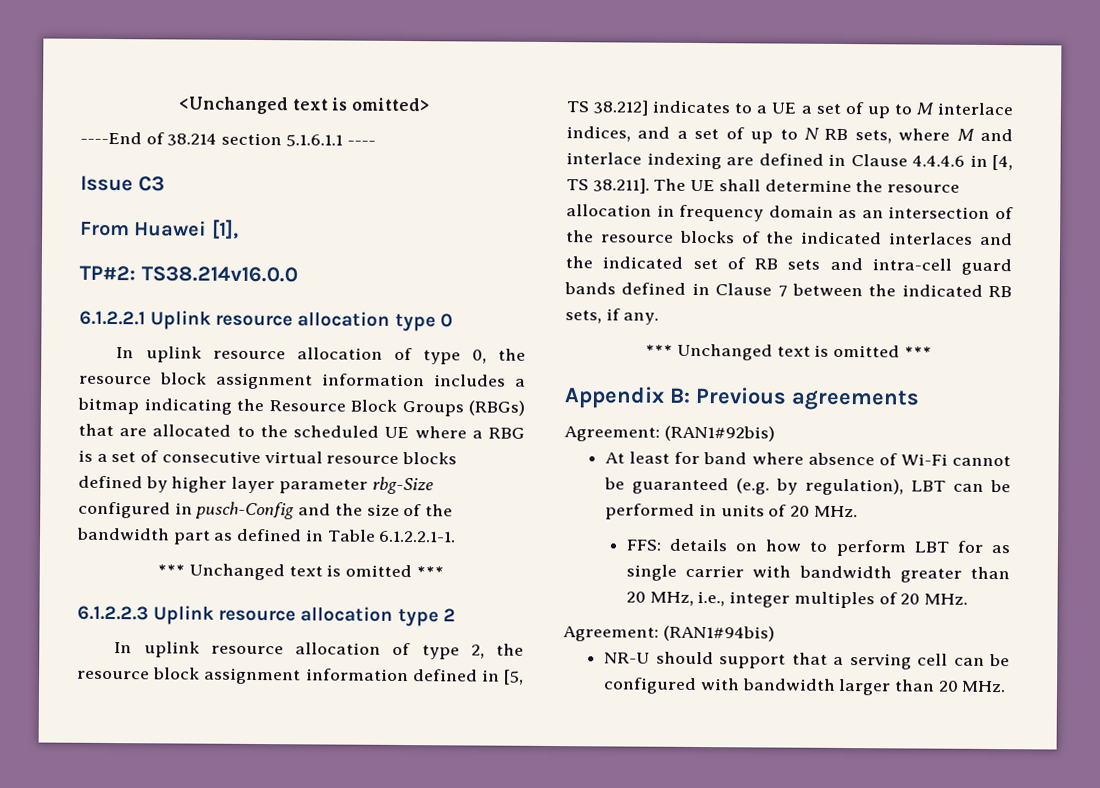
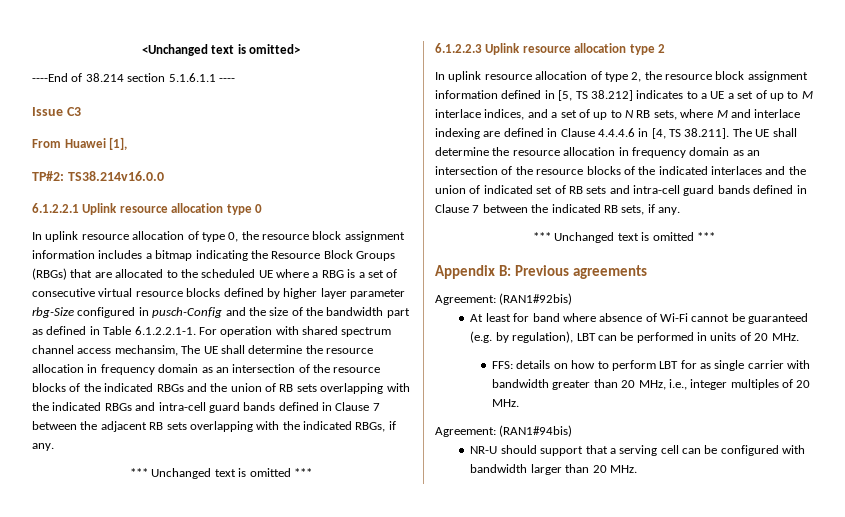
- In uplink resource allocation of type 0, the resource block assignment information includes a bitmap indicating the Resource Block Groups (RBGs) that are allocated to the scheduled UE where a RBG is a set of consecutive virtual resource blocks defined by higher layer parameter rbg-Size configured in pusch-Config and the size of the bandwidth part as defined in Table 6.1.2.2.1-1.
+ In uplink resource allocation of type 0, the resource block assignment information includes a bitmap indicating the Resource Block Groups (RBGs) that are allocated to the scheduled UE where a RBG is a set of consecutive virtual resource blocks defined by higher layer parameter rbg-Size configured in pusch-Config and the size of the bandwidth part as defined in Table 6.1.2.2.1-1. For operation with shared spectrum channel access mechansim, The UE shall determine the resource allocation in frequency domain as an intersection of the resource blocks of the indicated RBGs and the union of RB sets overlapping with the indicated RBGs and intra-cell guard bands defined in Clause 7 between the adjacent RB sets overlapping with the indicated RBGs, if any.
- In uplink resource allocation of type 2, the resource block assignment information defined in [5, TS 38.212] indicates to a UE a set of up to M interlace indices, and a set of up to N RB sets, where M and interlace indexing are defined in Clause 4.4.4.6 in [4, TS 38.211]. The UE shall determine the resource allocation in frequency domain as an intersection of the resource blocks of the indicated interlaces and the indicated set of RB sets and intra-cell guard bands defined in Clause 7 between the indicated RB sets, if any.
+ In uplink resource allocation of type 2, the resource block assignment information defined in [5, TS 38.212] indicates to a UE a set of up to M interlace indices, and a set of up to N RB sets, where M and interlace indexing are defined in Clause 4.4.4.6 in [4, TS 38.211]. The UE shall determine the resource allocation in frequency domain as an intersection of the resource blocks of the indicated interlaces and the union of indicated set of RB sets and intra-cell guard bands defined in Clause 7 between the indicated RB sets, if any.

